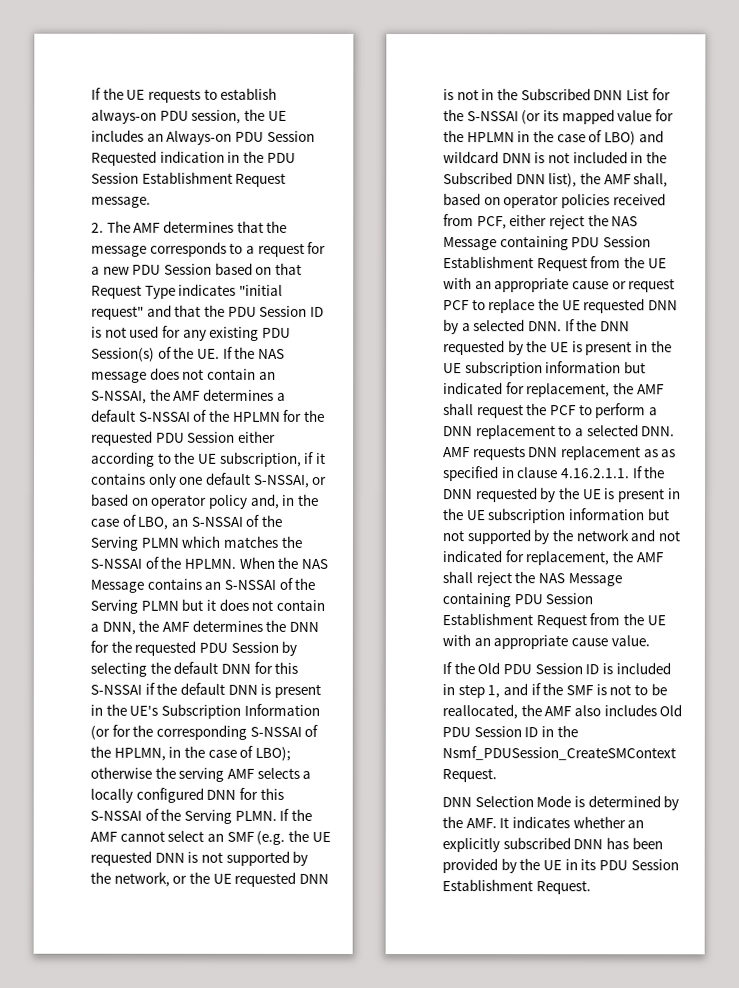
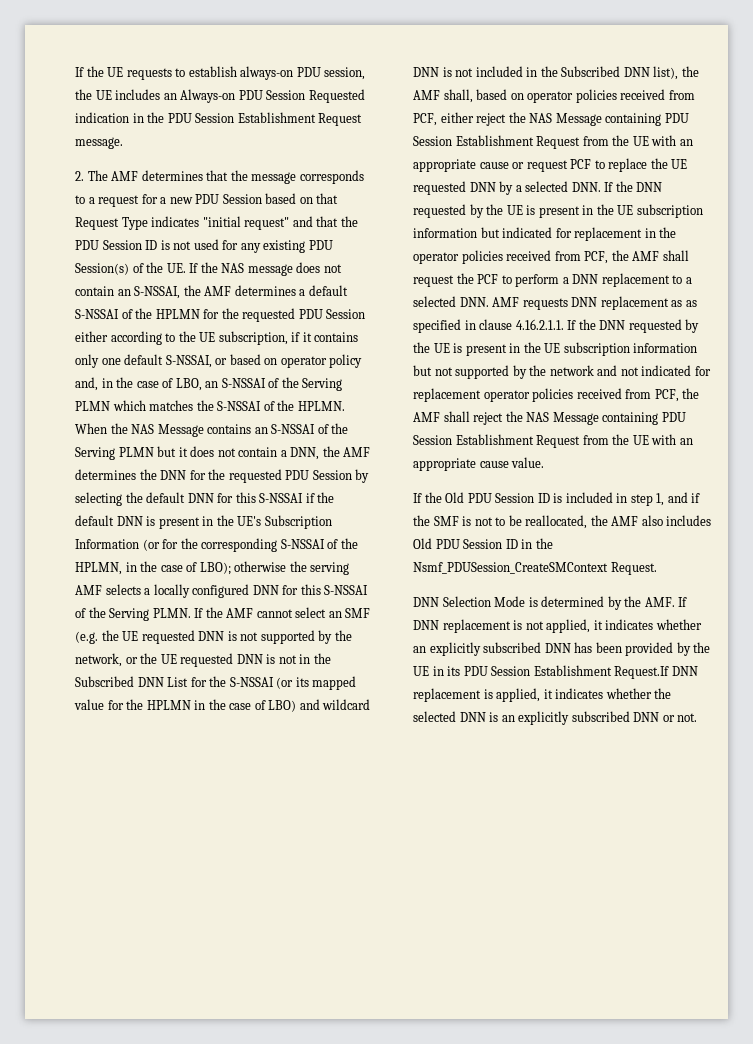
- If the AMF cannot select an SMF (e.g. the UE requested DNN is not supported by the network, or the UE requested DNN is not in the Subscribed DNN List for the S-NSSAI (or its mapped value for the HPLMN in the case of LBO) and wildcard DNN is not included in the Subscribed DNN list), the AMF shall, based on operator policies received from PCF, either reject the NAS Message containing PDU Session Establishment Request from the UE with an appropriate cause or request PCF to replace the UE requested DNN by a selected DNN. If the DNN requested by the UE is present in the UE subscription information but indicated for replacement, the AMF shall request the PCF to perform a DNN replacement to a selected DNN. AMF requests DNN replacement as as specified in clause 4.16.2.1.1. If the DNN requested by the UE is present in the UE subscription information but not supported by the network and not indicated for replacement, the AMF shall reject the NAS Message containing PDU Session Establishment Request from the UE with an appropriate cause value.
+ If the AMF cannot select an SMF (e.g. the UE requested DNN is not supported by the network, or the UE requested DNN is not in the Subscribed DNN List for the S-NSSAI (or its mapped value for the HPLMN in the case of LBO) and wildcard DNN is not included in the Subscribed DNN list), the AMF shall, based on operator policies received from PCF, either reject the NAS Message containing PDU Session Establishment Request from the UE with an appropriate cause or request PCF to replace the UE requested DNN by a selected DNN. If the DNN requested by the UE is present in the UE subscription information but indicated for replacement in the operator policies received from PCF, the AMF shall request the PCF to perform a DNN replacement to a selected DNN. AMF requests DNN replacement as as specified in clause 4.16.2.1.1. If the DNN requested by the UE is present in the UE subscription information but not supported by the network and not indicated for replacement operator policies received from PCF, the AMF shall reject the NAS Message containing PDU Session Establishment Request from the UE with an appropriate cause value.
- DNN Selection Mode is determined by the AMF. It indicates whether an explicitly subscribed DNN has been provided by the UE in its PDU Session Establishment Request.
+ DNN Selection Mode is determined by the AMF. If DNN replacement is not applied, it indicates whether an explicitly subscribed DNN has been provided by the UE in its PDU Session Establishment Request.If DNN replacement is applied, it indicates whether the selected DNN is an explicitly subscribed DNN or not.

